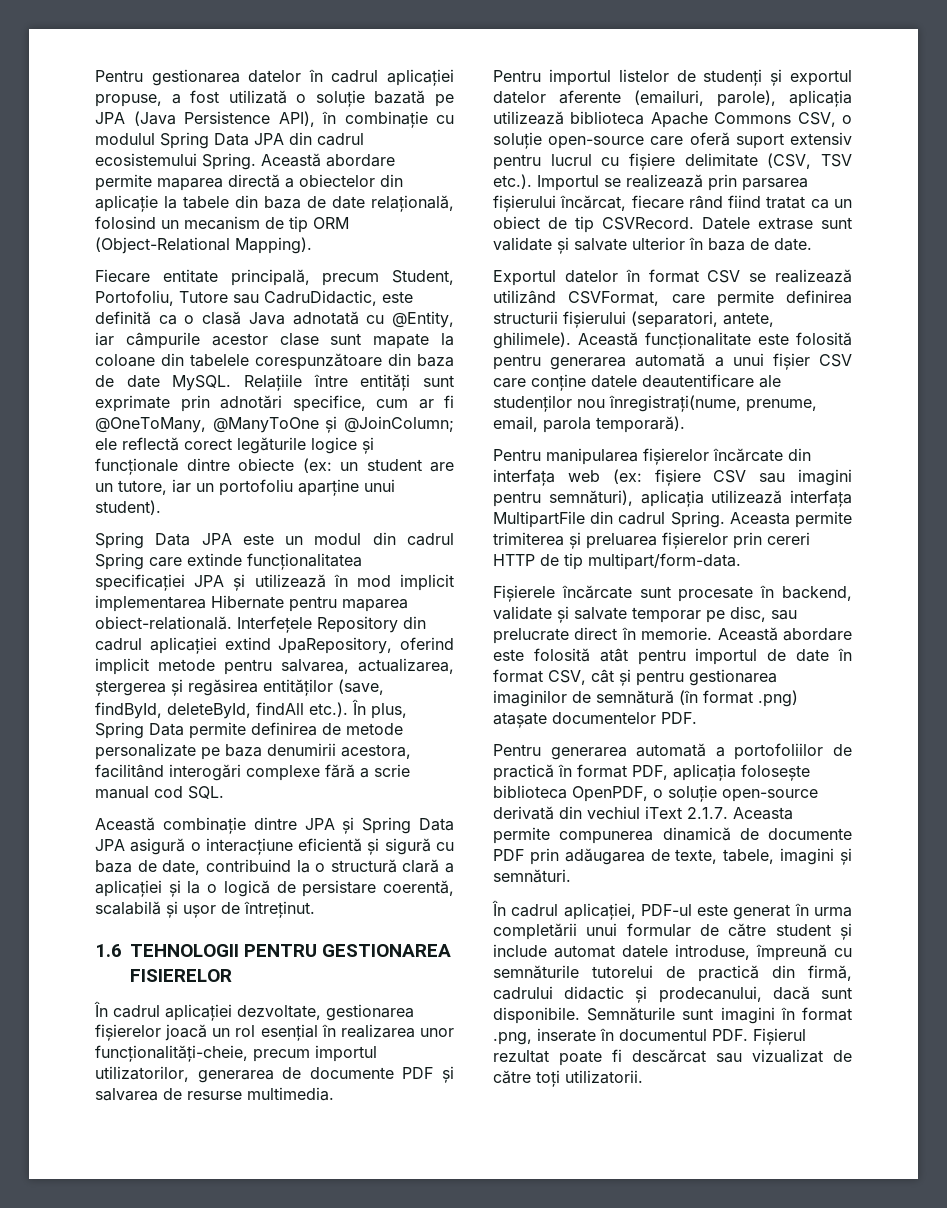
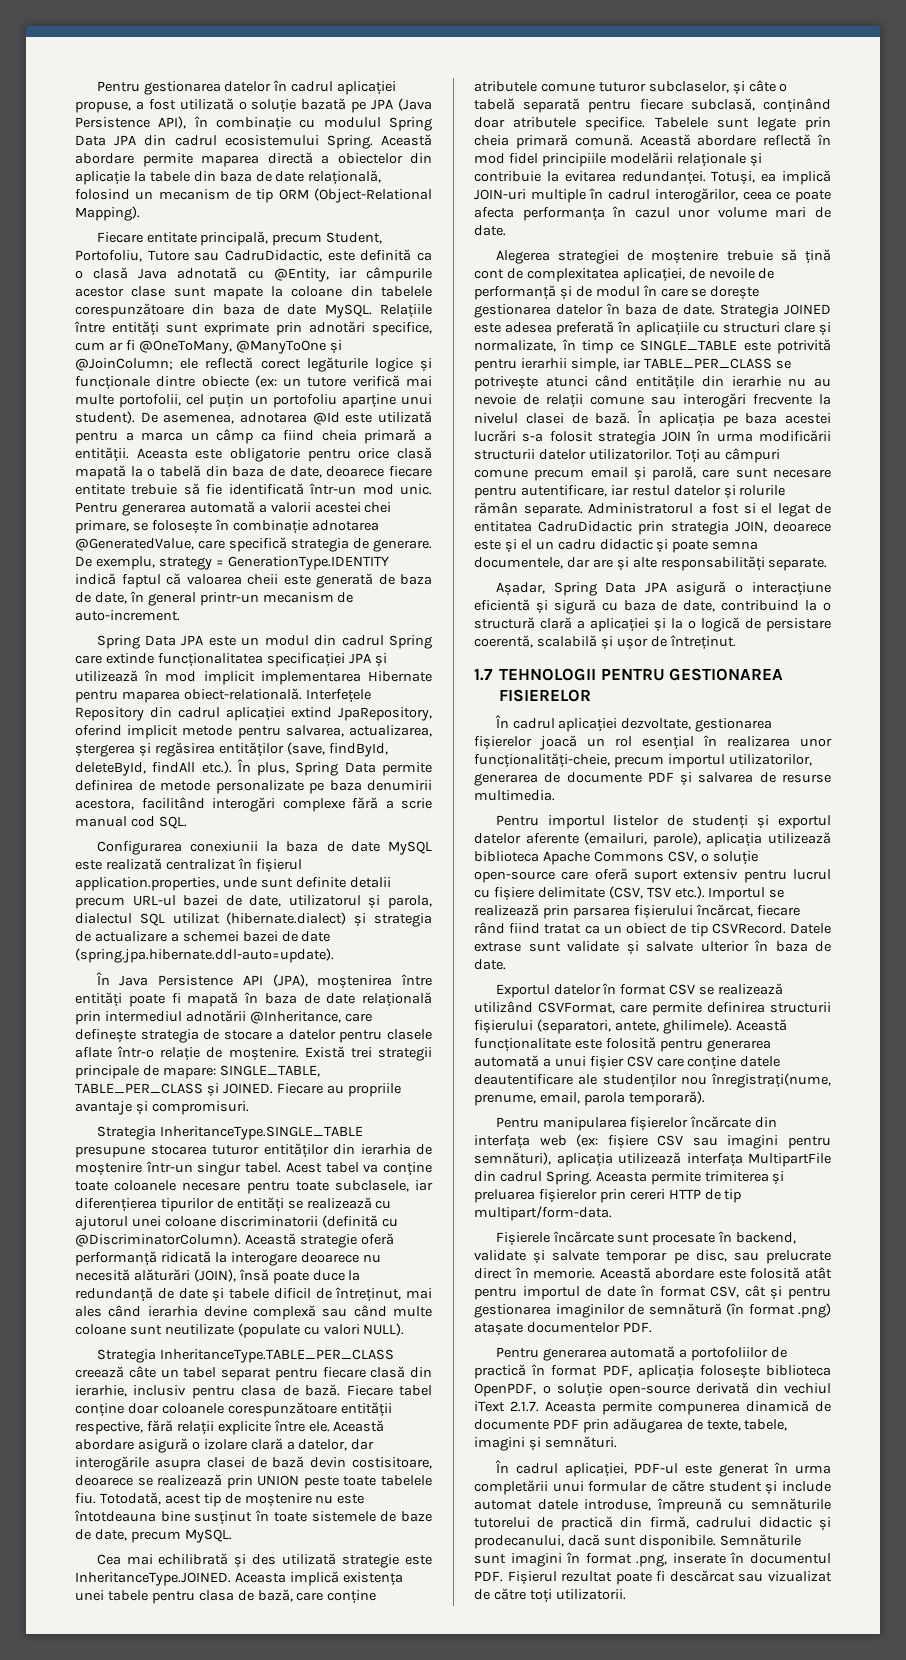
- Relațiile între entități sunt exprimate prin adnotări specifice, cum ar fi @OneToMany, @ManyToOne și @JoinColumn; ele reflectă corect legăturile logice și funcționale dintre obiecte (ex: un student are un tutore, iar un portofoliu aparține unui student).
+ Relațiile între entități sunt exprimate prin adnotări specifice, cum ar fi @OneToMany, @ManyToOne și @JoinColumn; ele reflectă corect legăturile logice și funcționale dintre obiecte (ex: un tutore verifică mai multe portofolii, cel puțin un portofoliu aparține unui student). De asemenea, adnotarea @Id este utilizată pentru a marca un câmp ca fiind cheia primară a entității. Aceasta este obligatorie pentru orice clasă mapată la o tabelă din baza de date, deoarece fiecare entitate trebuie să fie identificată într-un mod unic. Pentru generarea automată a valorii acestei chei primare, se folosește în combinație adnotarea @GeneratedValue, care specifică strategia de generare. De exemplu, strategy = GenerationType.IDENTITY indică faptul că valoarea cheii este generată de baza de date, în general printr-un mecanism de auto-increment.
- Această combinație dintre JPA și Spring Data JPA asigură o interacțiune eficientă și sigură cu baza de date, contribuind la o structură clară a aplicației și la o logică de persistare coerentă, scalabilă și ușor de întreținut.
+ Configurarea conexiunii la baza de date MySQL este realizată centralizat în fișierul application.properties, unde sunt definite detalii precum URL-ul bazei de date, utilizatorul și parola, dialectul SQL utilizat (hibernate.dialect) și strategia de actualizare a schemei bazei de date (spring.jpa.hibernate.ddl-auto=update).
+ În Java Persistence API (JPA), moștenirea între entități poate fi mapată în baza de date relațională prin intermediul adnotării @Inheritance, care definește strategia de stocare a datelor pentru clasele aflate într-o relație de moștenire. Există trei strategii principale de mapare: SINGLE_TABLE, TABLE_PER_CLASS și JOINED. Fiecare au propriile avantaje și compromisuri.
+ Strategia InheritanceType.SINGLE_TABLE presupune stocarea tuturor entităților din ierarhia de moștenire într-un singur tabel. Acest tabel va conține toate coloanele necesare pentru toate subclasele, iar diferențierea tipurilor de entități se realizează cu ajutorul unei coloane discriminatorii (definită cu @DiscriminatorColumn). Această strategie oferă performanță ridicată la interogare deoarece nu necesită alăturări (JOIN), însă poate duce la redundanță de date și tabele dificil de întreținut, mai ales când ierarhia devine complexă sau când multe coloane sunt neutilizate (populate cu valori NULL).
+ Strategia InheritanceType.TABLE_PER_CLASS creează câte un tabel separat pentru fiecare clasă din ierarhie, inclusiv pentru clasa de bază. Fiecare tabel conține doar coloanele corespunzătoare entității respective, fără relații explicite între ele. Această abordare asigură o izolare clară a datelor, dar interogările asupra clasei de bază devin costisitoare, deoarece se realizează prin UNION peste toate tabelele fiu. Totodată, acest tip de moștenire nu este întotdeauna bine susținut în toate sistemele de baze de date, precum MySQL.
+ Cea mai echilibrată și des utilizată strategie este InheritanceType.JOINED. Aceasta implică existența unei tabele pentru clasa de bază, care conține atributele comune tuturor subclaselor, și câte o tabelă separată pentru fiecare subclasă, conținând doar atributele specifice. Tabelele sunt legate prin cheia primară comună. Această abordare reflectă în mod fidel principiile modelării relaționale și contribuie la evitarea redundanței. Totuși, ea implică JOIN-uri multiple în cadrul interogărilor, ceea ce poate afecta performanța în cazul unor volume mari de date.
+ Alegerea strategiei de moștenire trebuie să țină cont de complexitatea aplicației, de nevoile de performanță și de modul în care se dorește gestionarea datelor în baza de date. Strategia JOINED este adesea preferată în aplicațiile cu structuri clare și normalizate, în timp ce SINGLE_TABLE este potrivită pentru ierarhii simple, iar TABLE_PER_CLASS se potrivește atunci când entitățile din ierarhie nu au nevoie de relații comune sau interogări frecvente la nivelul clasei de bază. În aplicația pe baza acestei lucrări s-a folosit strategia JOIN în urma modificării structurii datelor utilizatorilor. Toți au câmpuri comune precum email și parolă, care sunt necesare pentru autentificare, iar restul datelor și rolurile rămân separate. Administratorul a fost si el legat de entitatea CadruDidactic prin strategia JOIN, deoarece este și el un cadru didactic și poate semna documentele, dar are și alte responsabilități separate.
+ Așadar, Spring Data JPA asigură o interacțiune eficientă și sigură cu baza de date, contribuind la o structură clară a aplicației și la o logică de persistare coerentă, scalabilă și ușor de întreținut.
- 1.6 TEHNOLOGII PENTRU GESTIONAREA FISIERELOR
+ 1.7 TEHNOLOGII PENTRU GESTIONAREA FISIERELOR

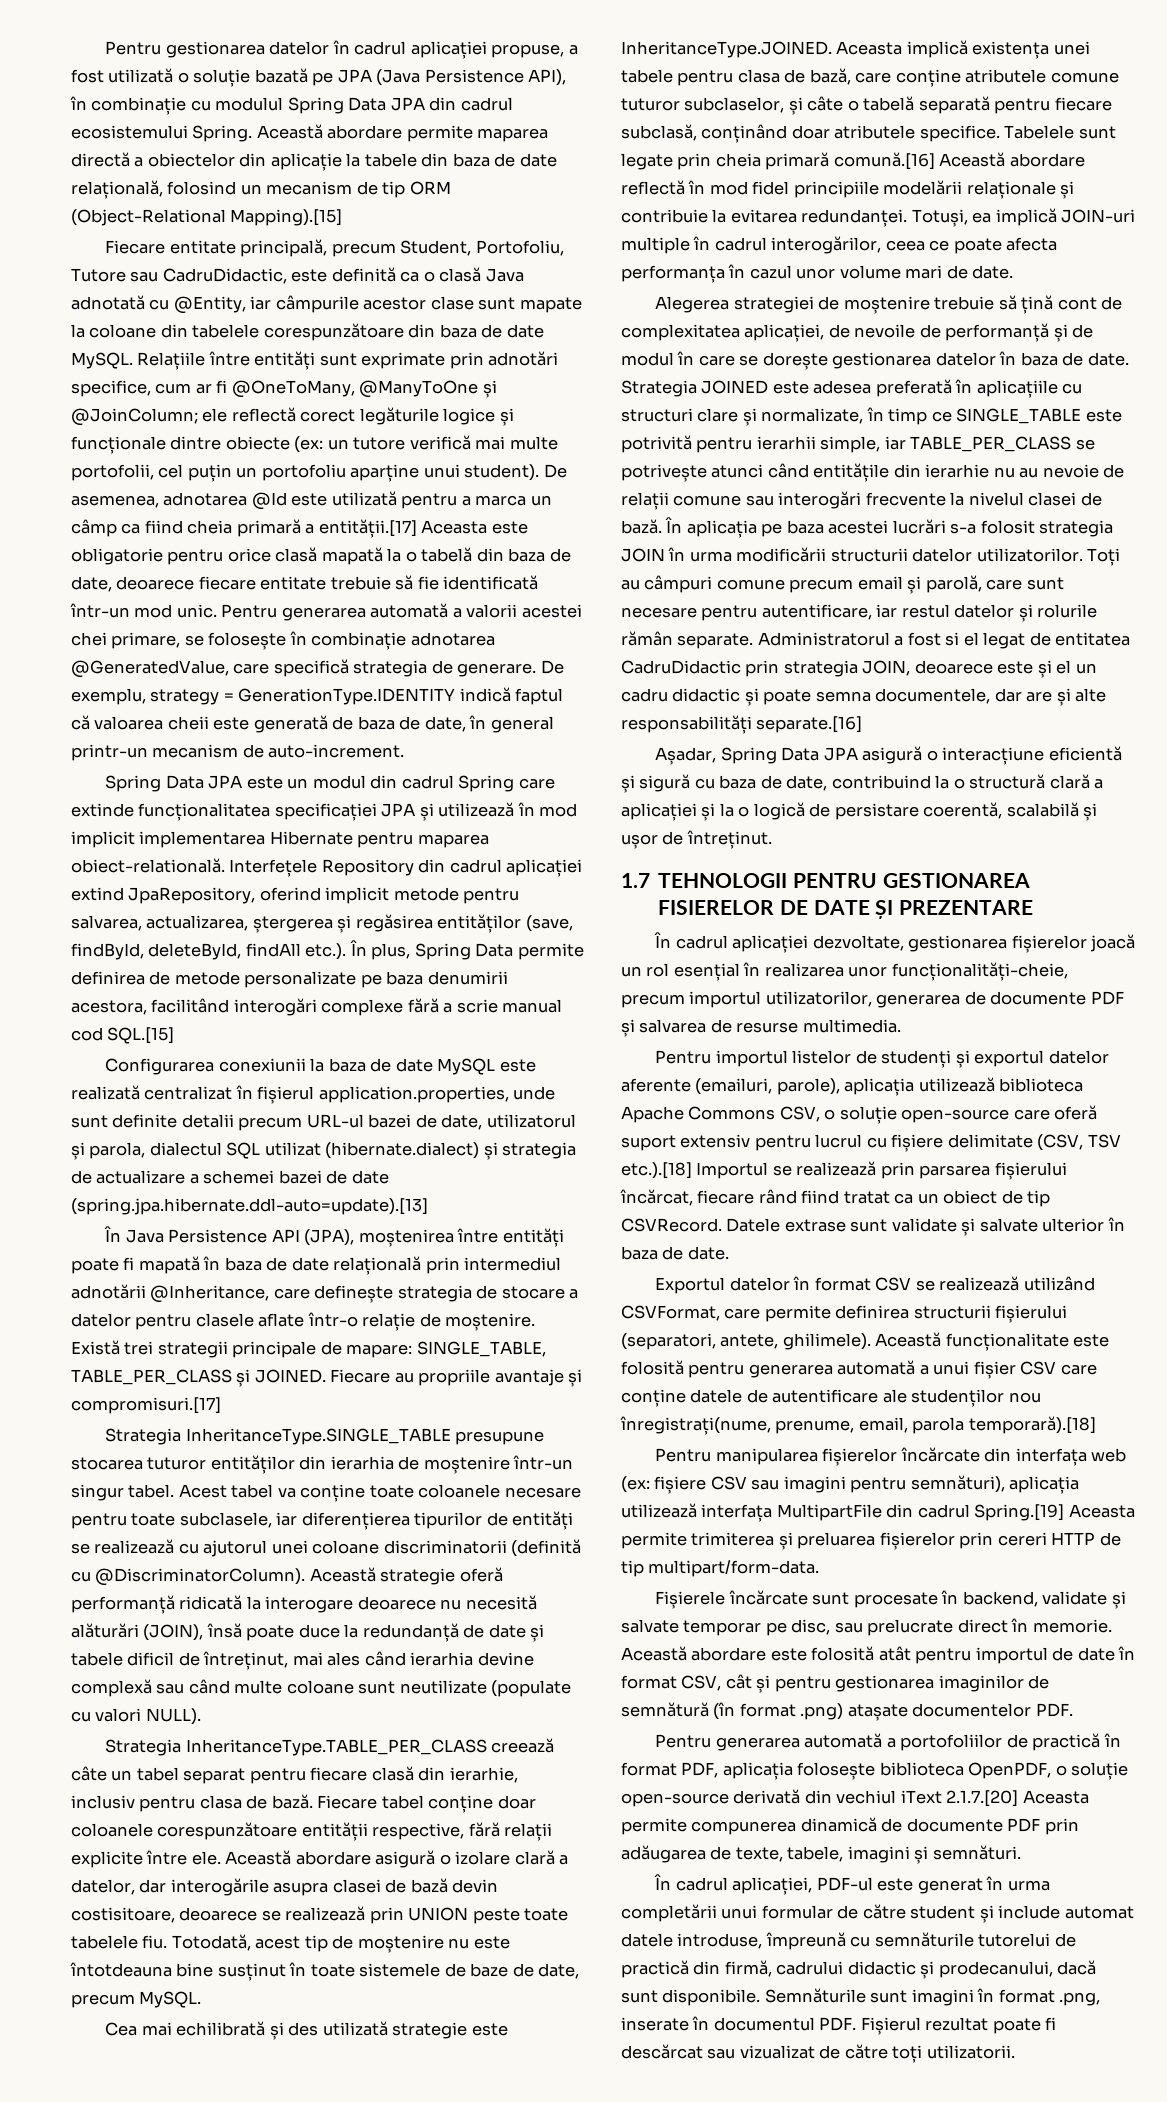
- Această abordare permite maparea directă a obiectelor din aplicație la tabele din baza de date relațională, folosind un mecanism de tip ORM (Object-Relational Mapping).
+ Această abordare permite maparea directă a obiectelor din aplicație la tabele din baza de date relațională, folosind un mecanism de tip ORM (Object-Relational Mapping).[15]
- De asemenea, adnotarea @Id este utilizată pentru a marca un câmp ca fiind cheia primară a entității. Aceasta este obligatorie pentru orice clasă mapată la o tabelă din baza de date, deoarece fiecare entitate trebuie să fie identificată într-un mod unic.
+ De asemenea, adnotarea @Id este utilizată pentru a marca un câmp ca fiind cheia primară a entității.[17] Aceasta este obligatorie pentru orice clasă mapată la o tabelă din baza de date, deoarece fiecare entitate trebuie să fie identificată într-un mod unic.
- Interfețele Repository din cadrul aplicației extind JpaRepository, oferind implicit metode pentru salvarea, actualizarea, ștergerea și regăsirea entităților (save, findById, deleteById, findAll etc.). În plus, Spring Data permite definirea de metode personalizate pe baza denumirii acestora, facilitând interogări complexe fără a scrie manual cod SQL.
+ Interfețele Repository din cadrul aplicației extind JpaRepository, oferind implicit metode pentru salvarea, actualizarea, ștergerea și regăsirea entităților (save, findById, deleteById, findAll etc.). În plus, Spring Data permite definirea de metode personalizate pe baza denumirii acestora, facilitând interogări complexe fără a scrie manual cod SQL.[15]
- Configurarea conexiunii la baza de date MySQL este realizată centralizat în fișierul application.properties, unde sunt definite detalii precum URL-ul bazei de date, utilizatorul și parola, dialectul SQL utilizat (hibernate.dialect) și strategia de actualizare a schemei bazei de date (spring.jpa.hibernate.ddl-auto=update).
+ Configurarea conexiunii la baza de date MySQL este realizată centralizat în fișierul application.properties, unde sunt definite detalii precum URL-ul bazei de date, utilizatorul și parola, dialectul SQL utilizat (hibernate.dialect) și strategia de actualizare a schemei bazei de date (spring.jpa.hibernate.ddl-auto=update).[13]
- Fiecare au propriile avantaje și compromisuri.
+ Fiecare au propriile avantaje și compromisuri.[17]
- Tabelele sunt legate prin cheia primară comună. Această abordare reflectă în mod fidel principiile modelării relaționale și contribuie la evitarea redundanței.
+ Tabelele sunt legate prin cheia primară comună.[16] Această abordare reflectă în mod fidel principiile modelării relaționale și contribuie la evitarea redundanței.
- Administratorul a fost si el legat de entitatea CadruDidactic prin strategia JOIN, deoarece este și el un cadru didactic și poate semna documentele, dar are și alte responsabilități separate.
+ Administratorul a fost si el legat de entitatea CadruDidactic prin strategia JOIN, deoarece este și el un cadru didactic și poate semna documentele, dar are și alte responsabilități separate.[16]
- 1.7 TEHNOLOGII PENTRU GESTIONAREA FISIERELOR
+ 1.7 TEHNOLOGII PENTRU GESTIONAREA FISIERELOR DE DATE ȘI PREZENTARE
- Pentru importul listelor de studenți și exportul datelor aferente (emailuri, parole), aplicația utilizează biblioteca Apache Commons CSV, o soluție open-source care oferă suport extensiv pentru lucrul cu fișiere delimitate (CSV, TSV etc.). Importul se realizează prin parsarea fișierului încărcat, fiecare rând fiind tratat ca un obiect de tip CSVRecord.
+ Pentru importul listelor de studenți și exportul datelor aferente (emailuri, parole), aplicația utilizează biblioteca Apache Commons CSV, o soluție open-source care oferă suport extensiv pentru lucrul cu fișiere delimitate (CSV, TSV etc.).[18] Importul se realizează prin parsarea fișierului încărcat, fiecare rând fiind tratat ca un obiect de tip CSVRecord.
- Această funcționalitate este folosită pentru generarea automată a unui fișier CSV care conține datele deautentificare ale studenților nou înregistrați(nume, prenume, email, parola temporară).
+ Această funcționalitate este folosită pentru generarea automată a unui fișier CSV care conține datele de autentificare ale studenților nou înregistrați(nume, prenume, email, parola temporară).[18]
- Pentru manipularea fișierelor încărcate din interfața web (ex: fișiere CSV sau imagini pentru semnături), aplicația utilizează interfața MultipartFile din cadrul Spring. Aceasta permite trimiterea și preluarea fișierelor prin cereri HTTP de tip multipart/form-data.
+ Pentru manipularea fișierelor încărcate din interfața web (ex: fișiere CSV sau imagini pentru semnături), aplicația utilizează interfața MultipartFile din cadrul Spring.[19] Aceasta permite trimiterea și preluarea fișierelor prin cereri HTTP de tip multipart/form-data.
- Pentru generarea automată a portofoliilor de practică în format PDF, aplicația folosește biblioteca OpenPDF, o soluție open-source derivată din vechiul iText 2.1.7. Aceasta permite compunerea dinamică de documente PDF prin adăugarea de texte, tabele, imagini și semnături.
+ Pentru generarea automată a portofoliilor de practică în format PDF, aplicația folosește biblioteca OpenPDF, o soluție open-source derivată din vechiul iText 2.1.7.[20] Aceasta permite compunerea dinamică de documente PDF prin adăugarea de texte, tabele, imagini și semnături.

